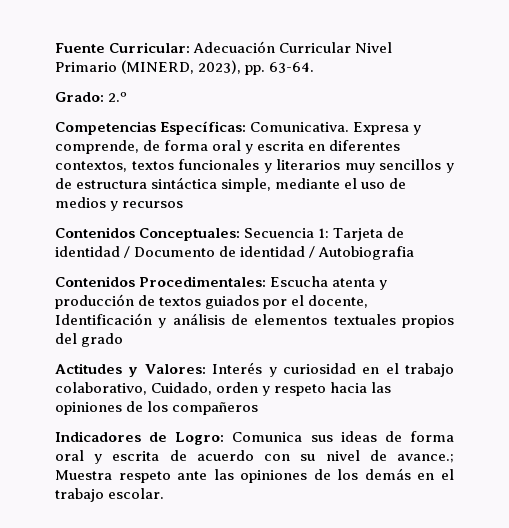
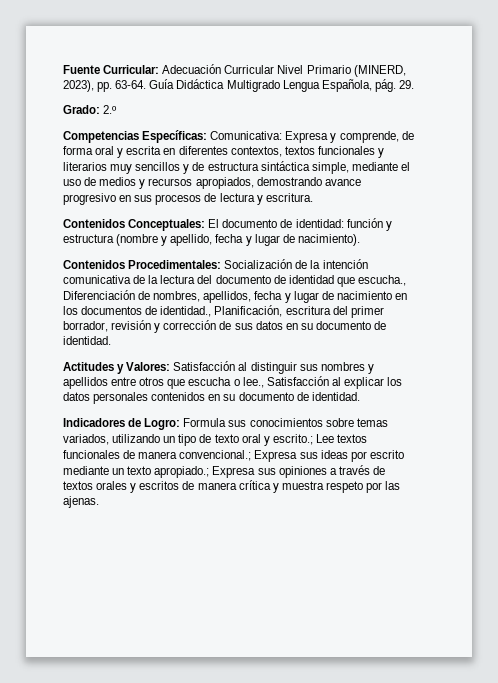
+ Guía Didáctica Multigrado Lengua Española, pág. 29.
- Competencias Específicas: Comunicativa. Expresa y comprende, de forma oral y escrita en diferentes contextos, textos funcionales y literarios muy sencillos y de estructura sintáctica simple, mediante el uso de medios y recursos
- Contenidos Conceptuales: Secuencia 1: Tarjeta de identidad / Documento de identidad / Autobiografia
- Contenidos Procedimentales: Escucha atenta y producción de textos guiados por el docente, Identificación y análisis de elementos textuales propios del grado
- Actitudes y Valores: Interés y curiosidad en el trabajo colaborativo, Cuidado, orden y respeto hacia las opiniones de los compañeros
- Indicadores de Logro: Comunica sus ideas de forma oral y escrita de acuerdo con su nivel de avance.; Muestra respeto ante las opiniones de los demás en el trabajo escolar.
+ Competencias Específicas: Comunicativa: Expresa y comprende, de forma oral y escrita en diferentes contextos, textos funcionales y literarios muy sencillos y de estructura sintáctica simple, mediante el uso de medios y recursos apropiados, demostrando avance progresivo en sus procesos de lectura y escritura.
+ Contenidos Conceptuales: El documento de identidad: función y estructura (nombre y apellido, fecha y lugar de nacimiento).
+ Contenidos Procedimentales: Socialización de la intención comunicativa de la lectura del documento de identidad que escucha., Diferenciación de nombres, apellidos, fecha y lugar de nacimiento en los documentos de identidad., Planificación, escritura del primer borrador, revisión y corrección de sus datos en su documento de identidad.
+ Actitudes y Valores: Satisfacción al distinguir sus nombres y apellidos entre otros que escucha o lee., Satisfacción al explicar los datos personales contenidos en su documento de identidad.
+ Indicadores de Logro: Formula sus conocimientos sobre temas variados, utilizando un tipo de texto oral y escrito.; Lee textos funcionales de manera convencional.; Expresa sus ideas por escrito mediante un texto apropiado.; Expresa sus opiniones a través de textos orales y escritos de manera crítica y muestra respeto por las ajenas.

